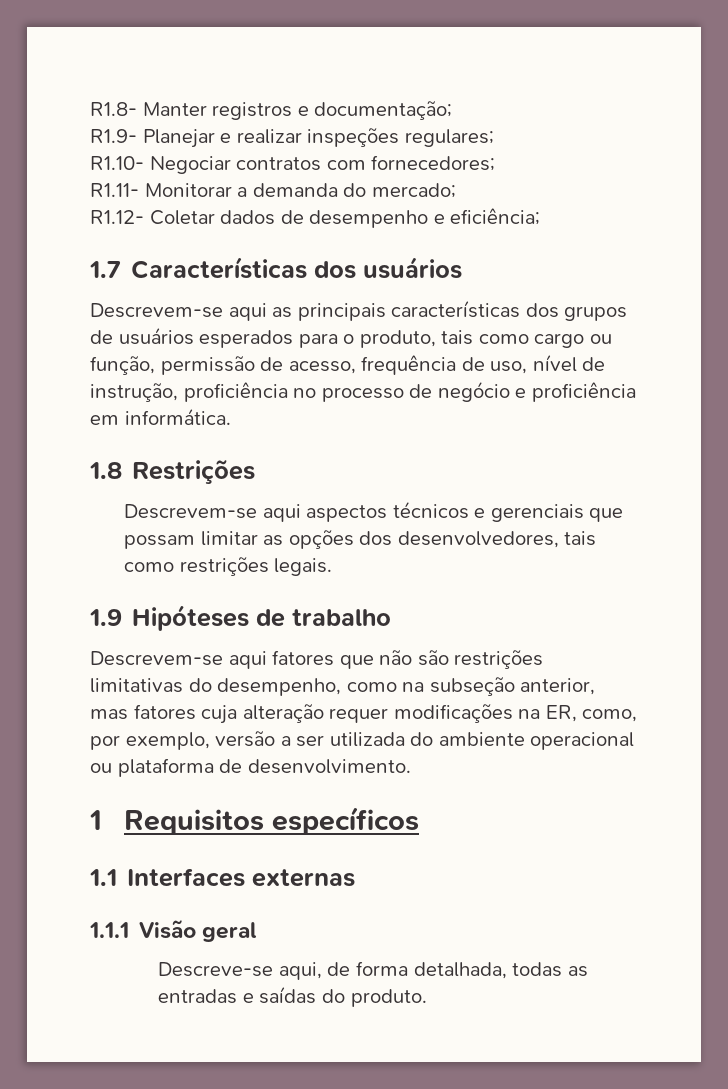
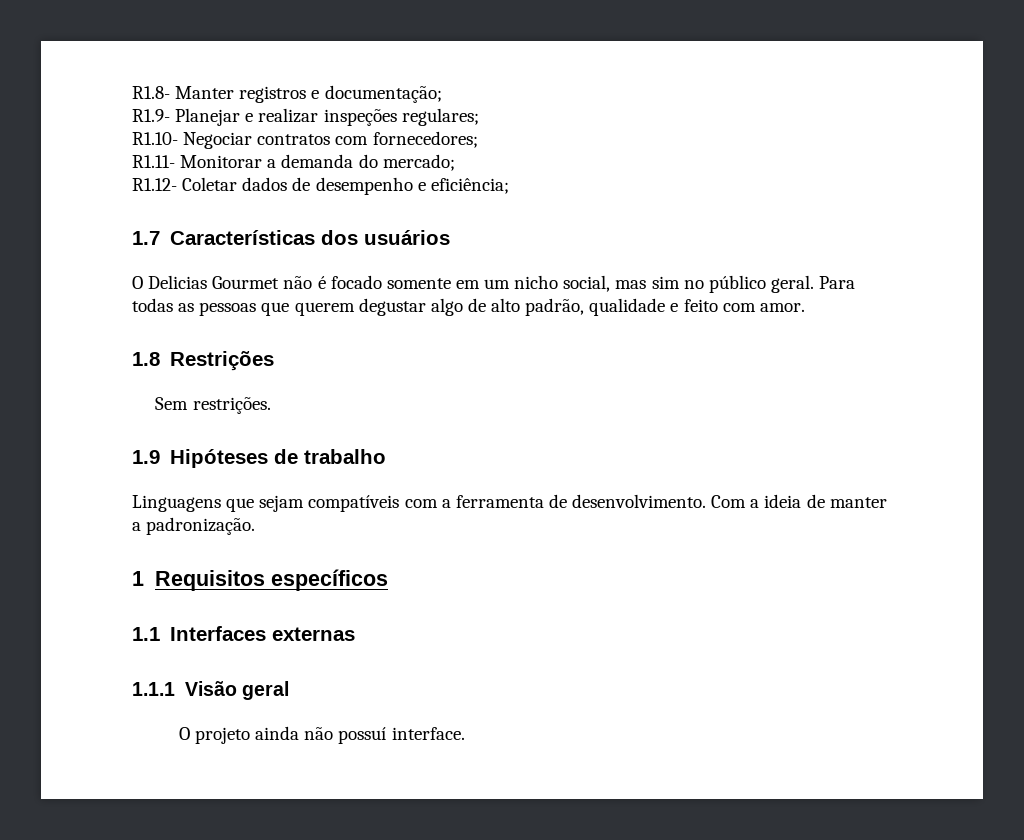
- Descrevem-se aqui as principais características dos grupos de usuários esperados para o produto, tais como cargo ou função, permissão de acesso, frequência de uso, nível de instrução, proficiência no processo de negócio e proficiência em informática.
+ O Delicias Gourmet não é focado somente em um nicho social, mas sim no público geral. Para todas as pessoas que querem degustar algo de alto padrão, qualidade e feito com amor.
  1.8 Restrições
- Descrevem-se aqui aspectos técnicos e gerenciais que possam limitar as opções dos desenvolvedores, tais como restrições legais.
+ Sem restrições.
  1.9 Hipóteses de trabalho
- Descrevem-se aqui fatores que não são restrições limitativas do desempenho, como na subseção anterior, mas fatores cuja alteração requer modificações na ER, como, por exemplo, versão a ser utilizada do ambiente operacional ou plataforma de desenvolvimento.
+ Linguagens que sejam compatíveis com a ferramenta de desenvolvimento. Com a ideia de manter a padronização.
- Descreve-se aqui, de forma detalhada, todas as entradas e saídas do produto.
+ O projeto ainda não possuí interface.

